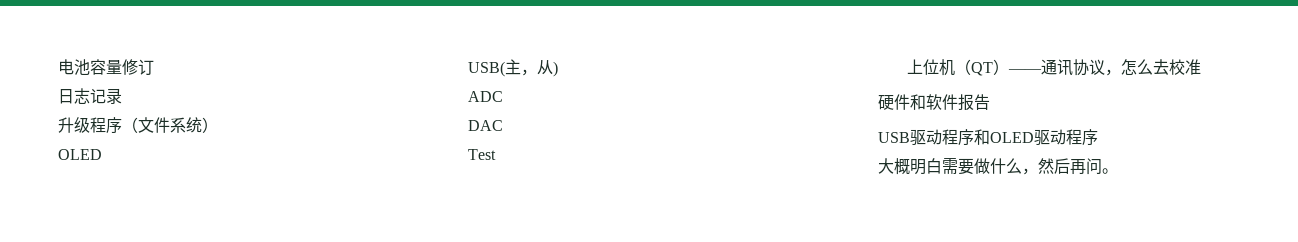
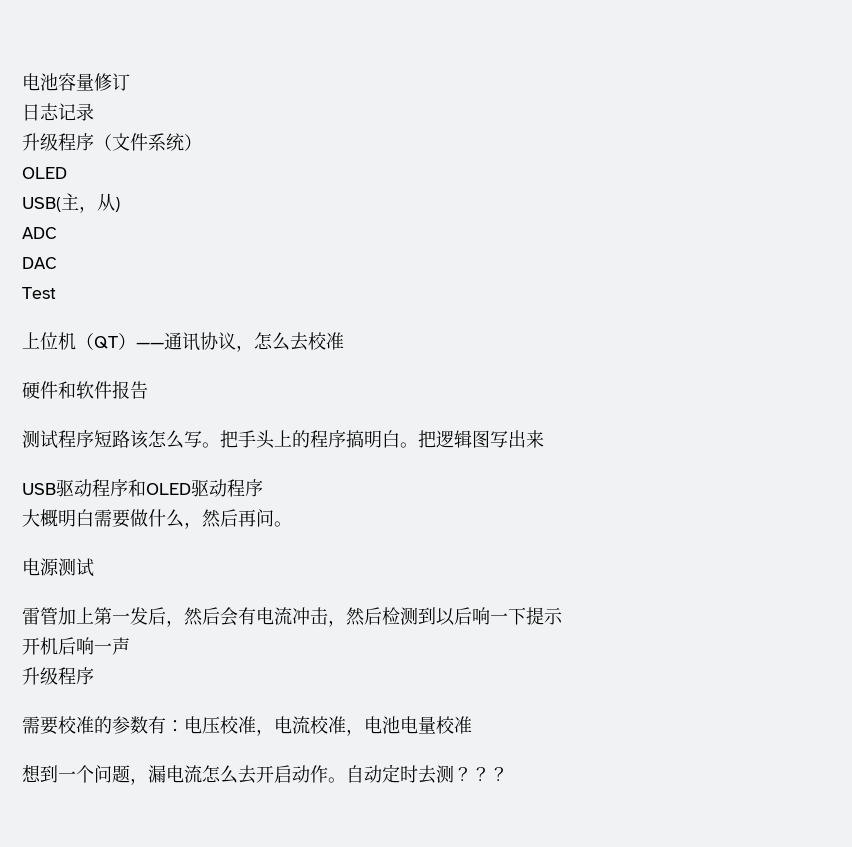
+ 测试程序短路该怎么写。把手头上的程序搞明白。把逻辑图写出来
+ 电源测试
+ 雷管加上第一发后，然后会有电流冲击，然后检测到以后响一下提示
+ 开机后响一声
+ 升级程序
+ 需要校准的参数有：电压校准，电流校准，电池电量校准
+ 想到一个问题，漏电流怎么去开启动作。自动定时去测？？？

